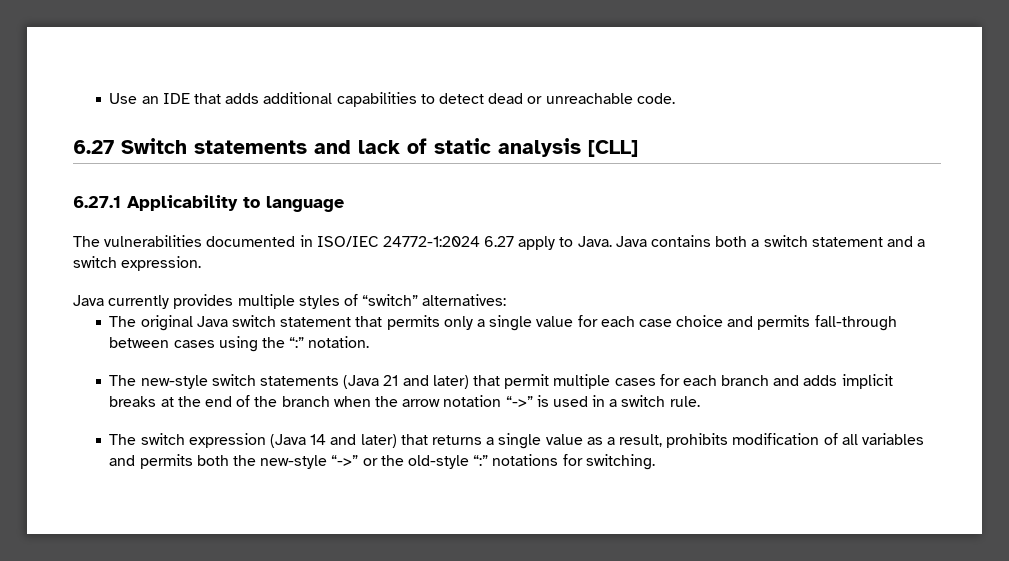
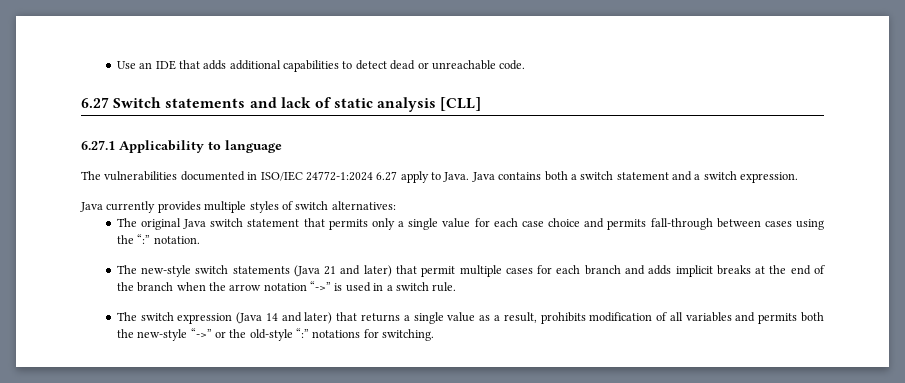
- Java currently provides multiple styles of “switch” alternatives:
+ Java currently provides multiple styles of switch alternatives:

